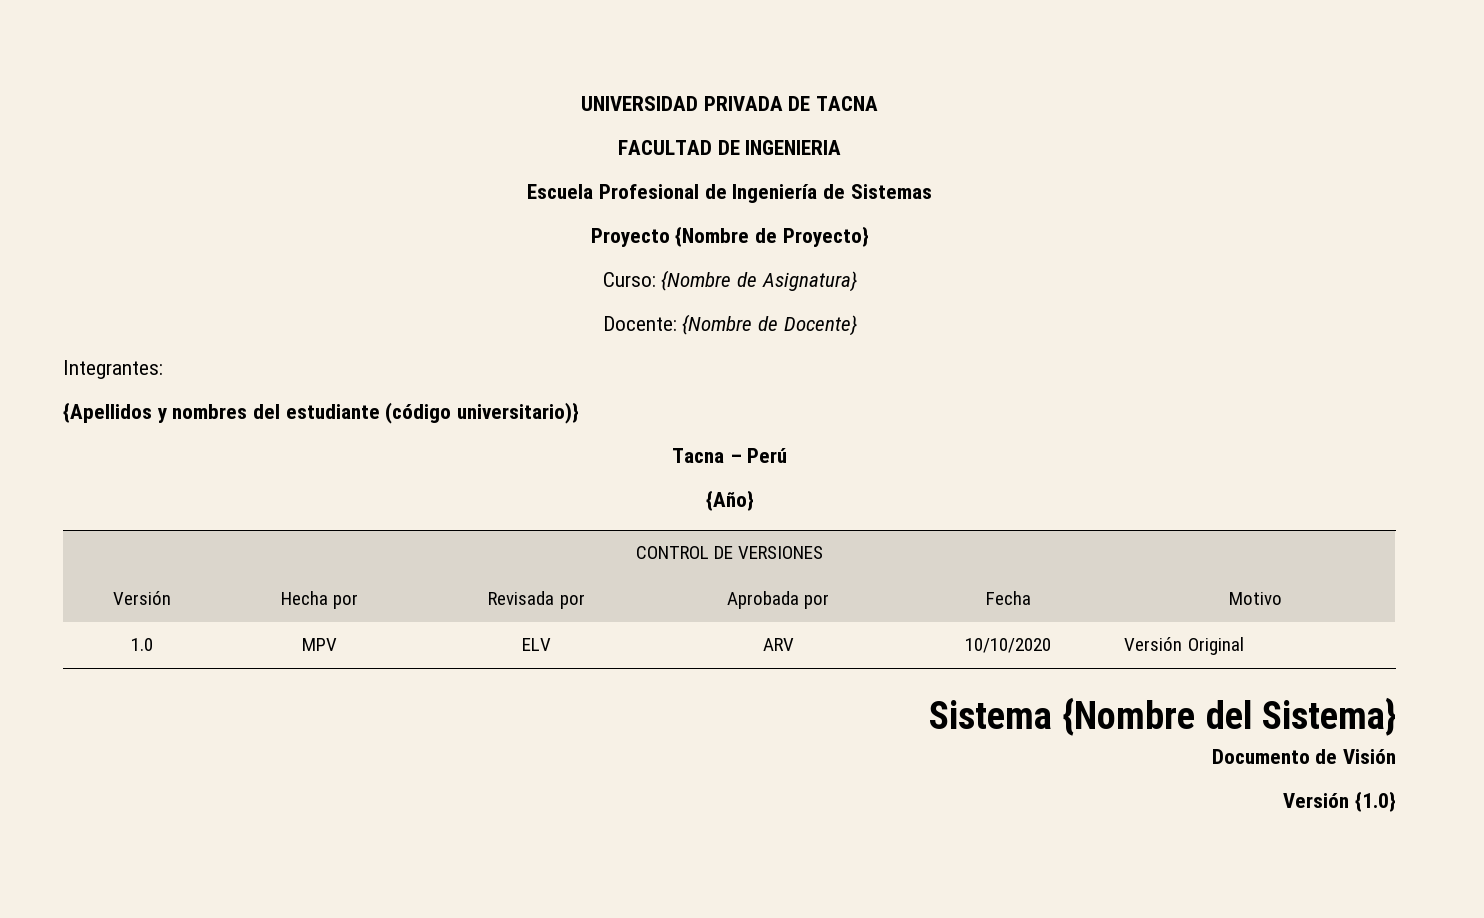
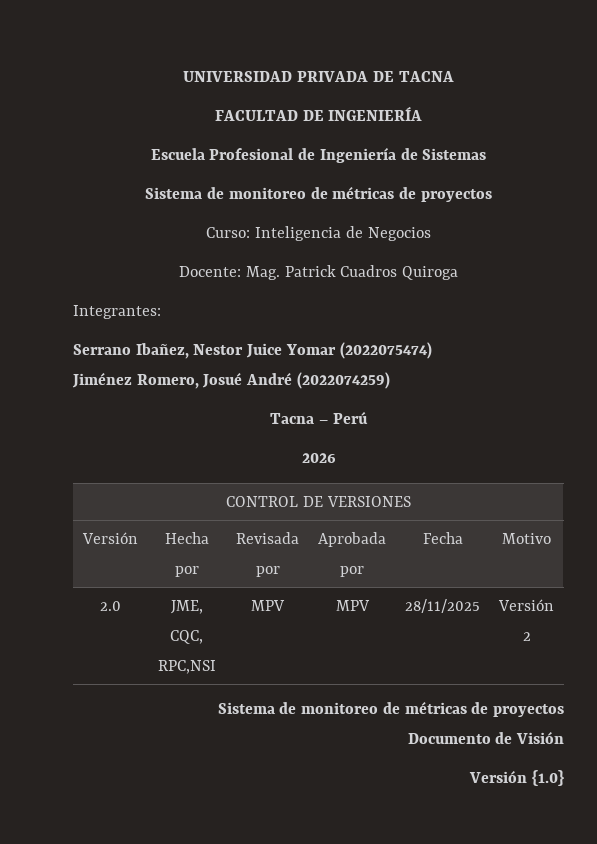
- FACULTAD DE INGENIERIA
+ FACULTAD DE INGENIERÍA
  Escuela Profesional de Ingeniería de Sistemas
- Proyecto {Nombre de Proyecto}
- Curso: {Nombre de Asignatura}
- Docente: {Nombre de Docente}
+ Sistema de monitoreo de métricas de proyectos
+ Curso: Inteligencia de Negocios
+ Docente: Mag. Patrick Cuadros Quiroga
  Integrantes:
- {Apellidos y nombres del estudiante (código universitario)}
+ Serrano Ibañez, Nestor Juice Yomar (2022075474)
+ Jiménez Romero, Josué André (2022074259)
- {Año}
+ 2026
- 1.0 | MPV | ELV | ARV | 10/10/2020 | Versión Original
- Sistema {Nombre del Sistema}
+ 2.0 | JME, CQC, RPC,NSI | MPV | MPV | 28/11/2025 | Versión 2
+ Sistema de monitoreo de métricas de proyectos

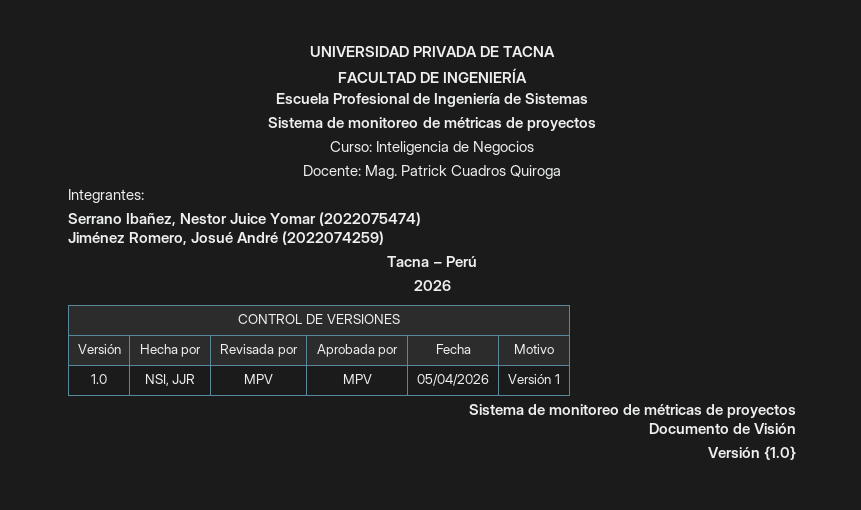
- 2.0 | JME, CQC, RPC,NSI | MPV | MPV | 28/11/2025 | Versión 2
+ 1.0 | NSI, JJR | MPV | MPV | 05/04/2026 | Versión 1

